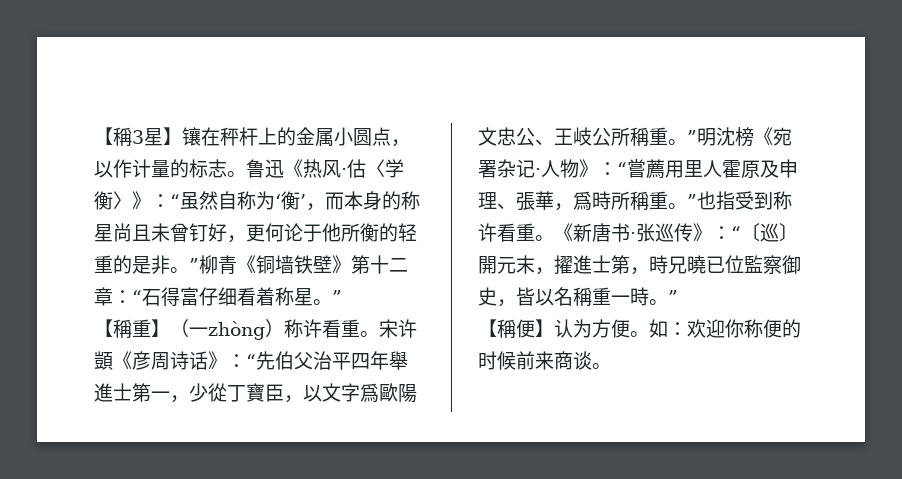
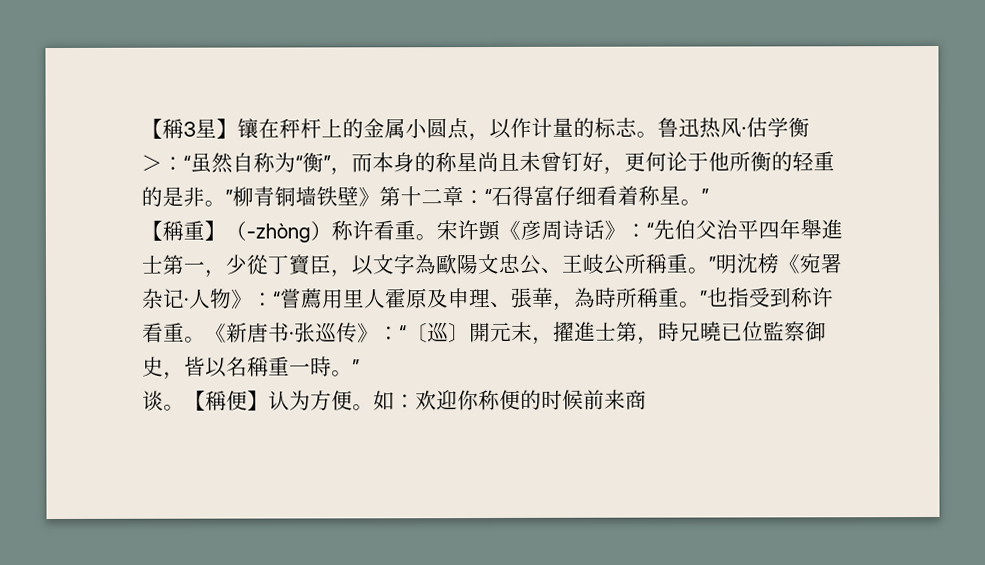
- 鲁迅《热风·估〈学衡〉》：“虽然自称为‘衡’，而本身的称星尚且未曾钉好，更何论于他所衡的轻重的是非。”柳青《铜墙铁壁》第十二章：“石得富仔细看着称星。”
+ 鲁迅热风·估学衡＞：“虽然自称为“衡”，而本身的称星尚且未曾钉好，更何论于他所衡的轻重的是非。”柳青铜墙铁壁》第十二章：“石得富仔细看着称星。”
- 【稱重】（一zhòng）称许看重。
+ 【稱重】（-zhòng）称许看重。
- 宋许顗《彦周诗话》：“先伯父治平四年舉進士第一，少從丁寶臣，以文字爲歐陽文忠公、王岐公所稱重。”明沈榜《宛署杂记·人物》：“嘗薦用里人霍原及申理、張華，爲時所稱重。”也指受到称许看重。
+ 宋许顗《彦周诗话》：“先伯父治平四年舉進士第一，少從丁寶臣，以文字為歐陽文忠公、王岐公所稱重。”明沈榜《宛署杂记·人物》：“嘗薦用里人霍原及申理、張華，為時所稱重。”也指受到称许看重。
+ 谈。
- 如：欢迎你称便的时候前来商谈。
+ 如：欢迎你称便的时候前来商

